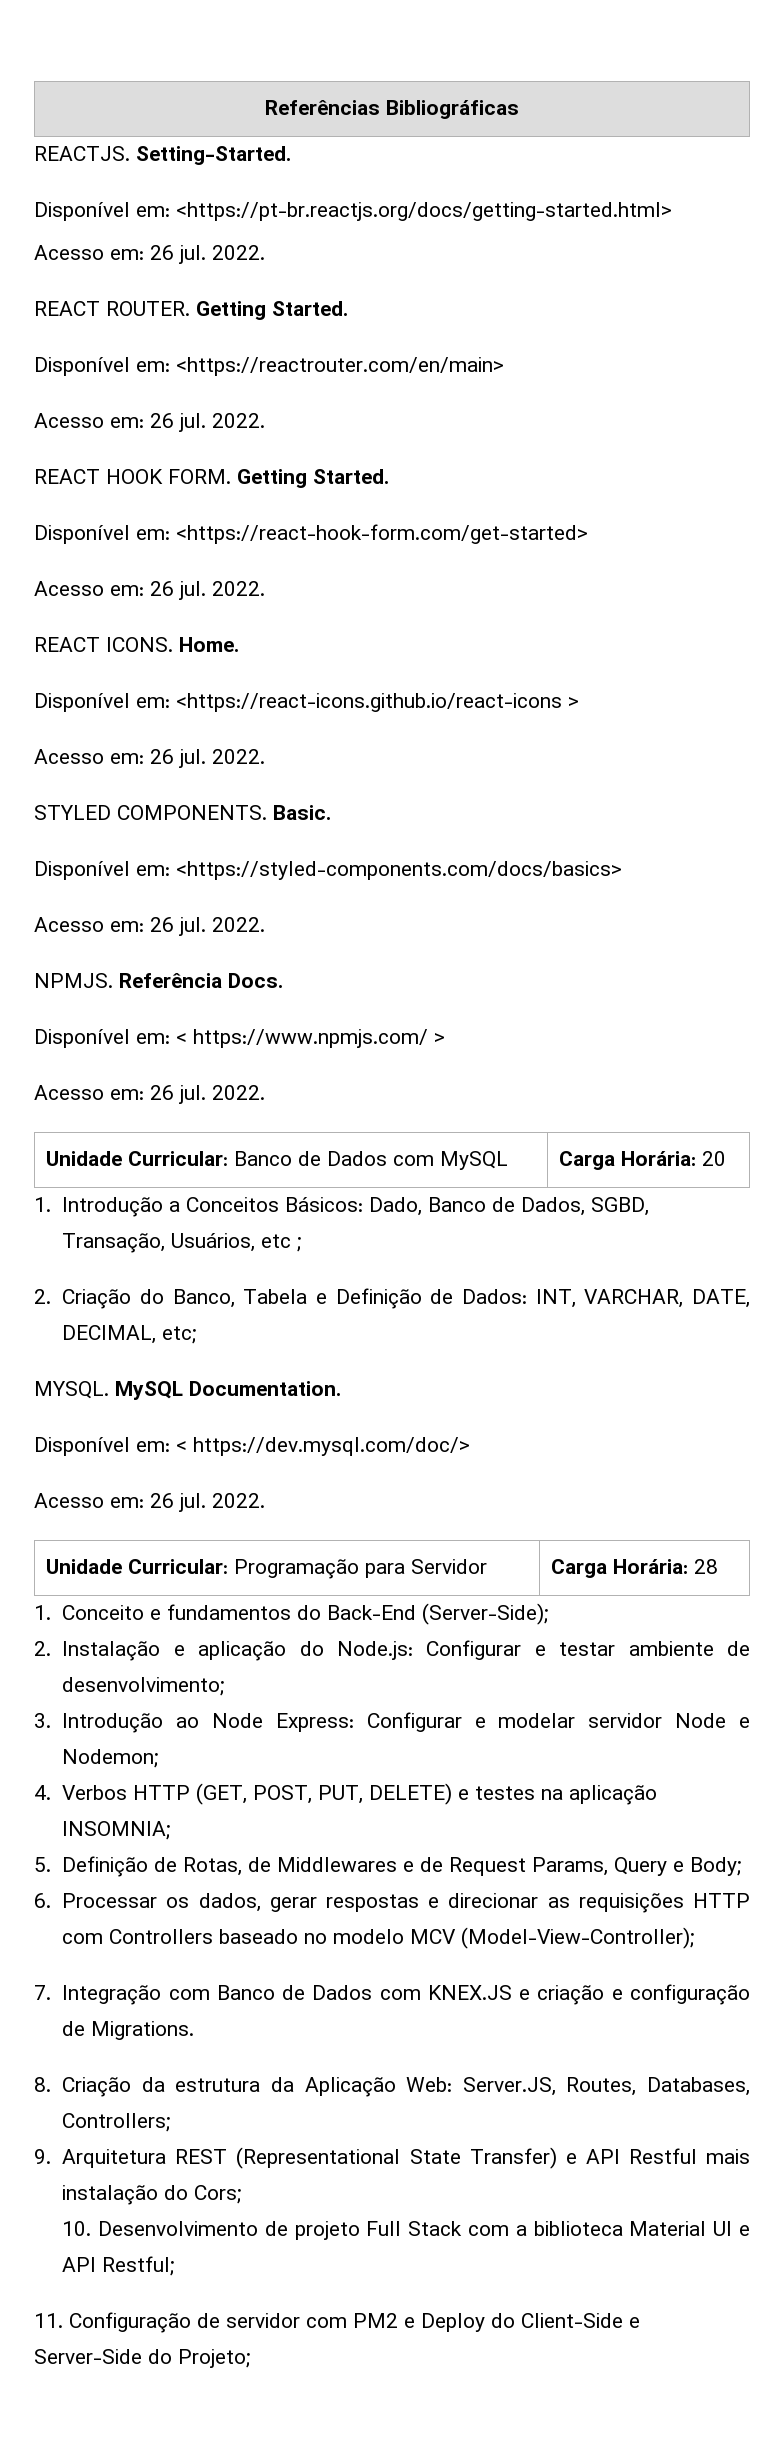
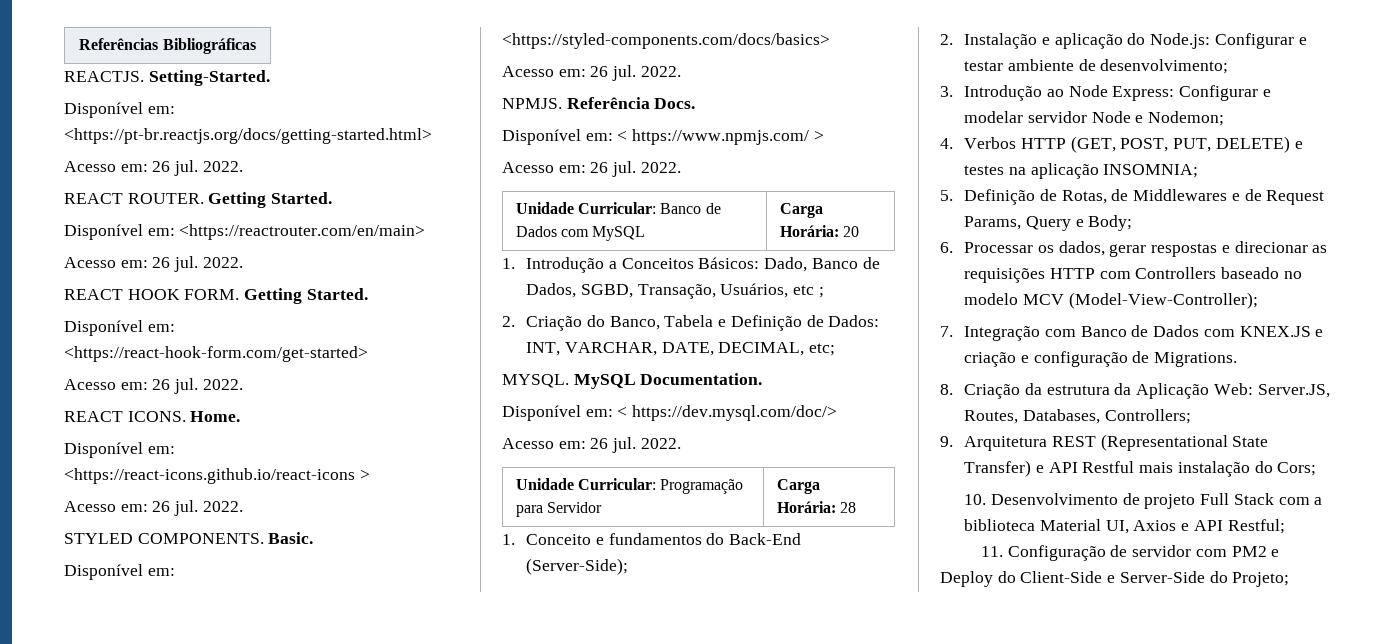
- 10. Desenvolvimento de projeto Full Stack com a biblioteca Material UI e API Restful;
+ 10. Desenvolvimento de projeto Full Stack com a biblioteca Material UI, Axios e API Restful;

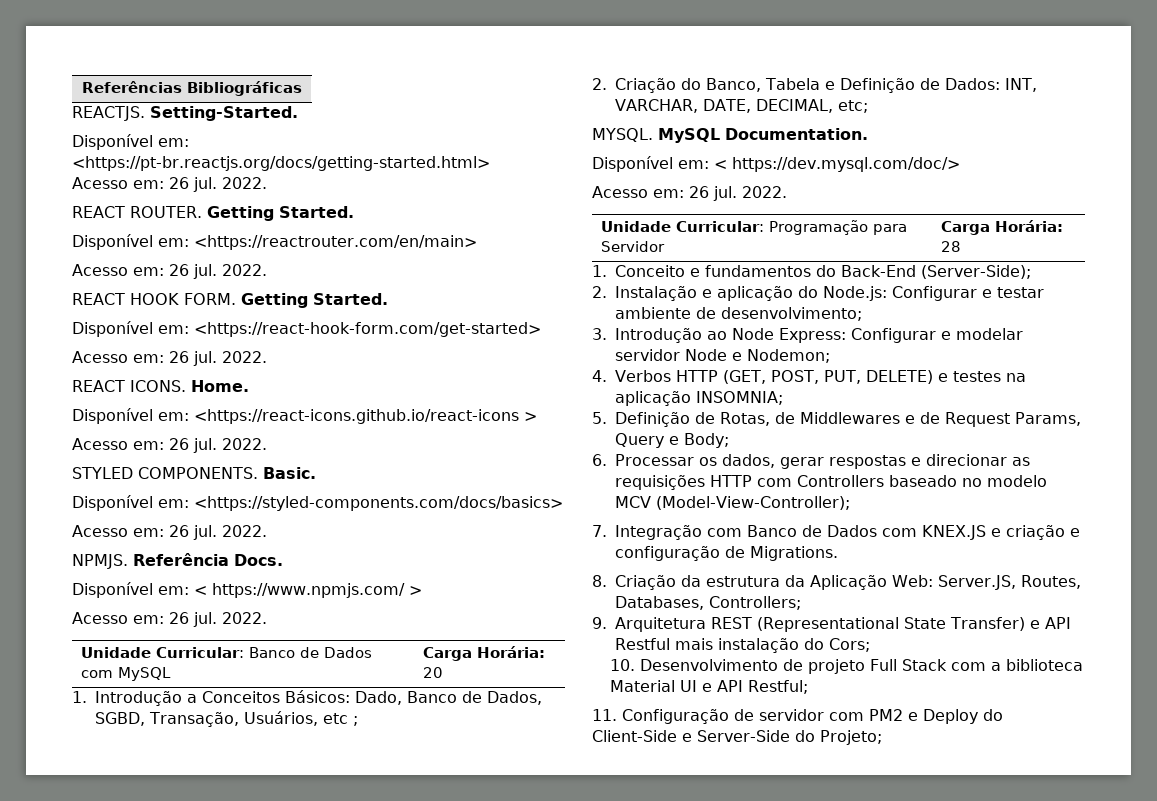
- 10. Desenvolvimento de projeto Full Stack com a biblioteca Material UI, Axios e API Restful;
+ 10. Desenvolvimento de projeto Full Stack com a biblioteca Material UI e API Restful;

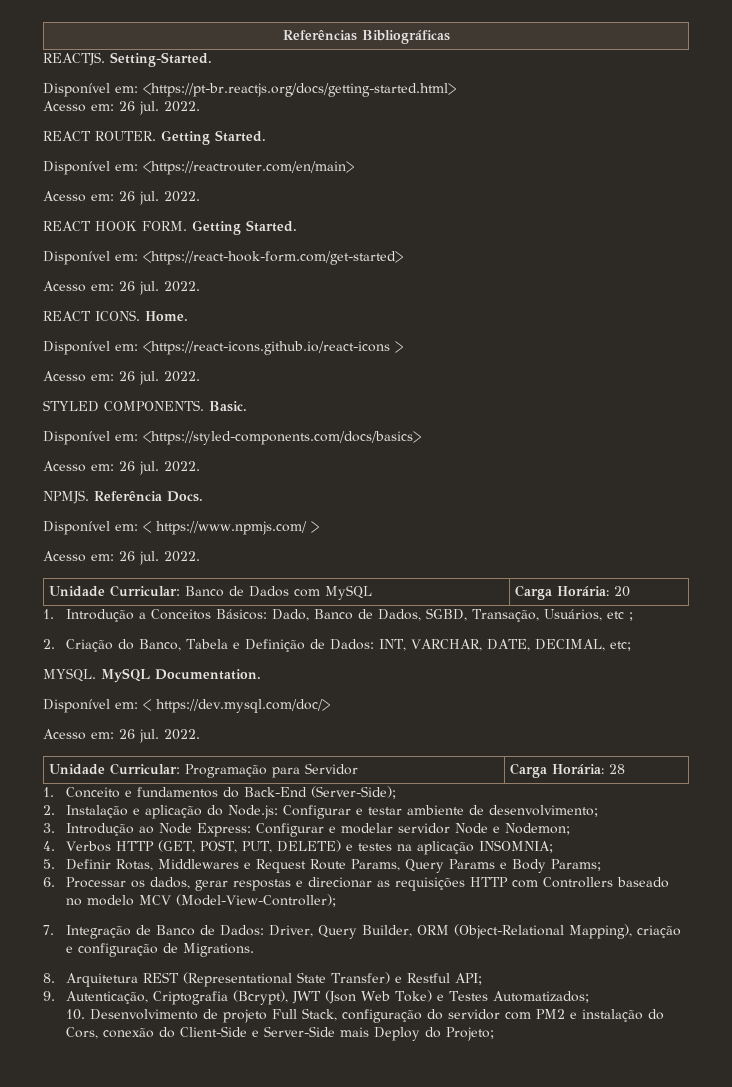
- 5. Definição de Rotas, de Middlewares e de Request Params, Query e Body;
+ 5. Definir Rotas, Middlewares e Request Route Params, Query Params e Body Params;
- 7. Integração com Banco de Dados com KNEX.JS e criação e configuração de Migrations.
+ 7. Integração de Banco de Dados: Driver, Query Builder, ORM (Object-Relational Mapping), criação e configuração de Migrations.
- 8. Criação da estrutura da Aplicação Web: Server.JS, Routes, Databases, Controllers;
- 9. Arquitetura REST (Representational State Transfer) e API Restful mais instalação do Cors;
+ 8. Arquitetura REST (Representational State Transfer) e Restful API;
+ 9. Autenticação, Criptografia (Bcrypt), JWT (Json Web Toke) e Testes Automatizados;
- 10. Desenvolvimento de projeto Full Stack com a biblioteca Material UI e API Restful;
- 11. Configuração de servidor com PM2 e Deploy do Client-Side e Server-Side do Projeto;
+ 10. Desenvolvimento de projeto Full Stack, configuração do servidor com PM2 e instalação do Cors, conexão do Client-Side e Server-Side mais Deploy do Projeto;

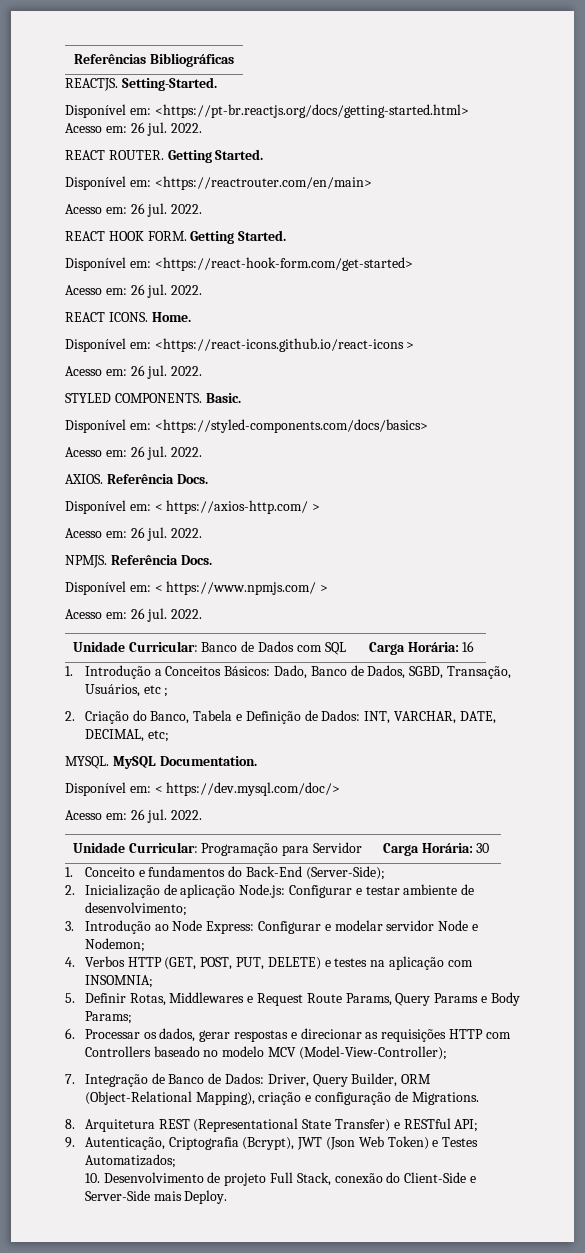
+ AXIOS. Referência Docs.
+ Disponível em: < https://axios-http.com/ >
+ Acesso em: 26 jul. 2022.
- Unidade Curricular: Banco de Dados com MySQL | Carga Horária: 20
+ Unidade Curricular: Banco de Dados com SQL | Carga Horária: 16
- Unidade Curricular: Programação para Servidor | Carga Horária: 28
+ Unidade Curricular: Programação para Servidor | Carga Horária: 30
- 2. Instalação e aplicação do Node.js: Configurar e testar ambiente de desenvolvimento;
+ 2. Inicialização de aplicação Node.js: Configurar e testar ambiente de desenvolvimento;
- 4. Verbos HTTP (GET, POST, PUT, DELETE) e testes na aplicação INSOMNIA;
+ 4. Verbos HTTP (GET, POST, PUT, DELETE) e testes na aplicação com INSOMNIA;
- 8. Arquitetura REST (Representational State Transfer) e Restful API;
+ 8. Arquitetura REST (Representational State Transfer) e RESTful API;
- 9. Autenticação, Criptografia (Bcrypt), JWT (Json Web Toke) e Testes Automatizados;
+ 9. Autenticação, Criptografia (Bcrypt), JWT (Json Web Token) e Testes Automatizados;
- 10. Desenvolvimento de projeto Full Stack, configuração do servidor com PM2 e instalação do Cors, conexão do Client-Side e Server-Side mais Deploy do Projeto;
+ 10. Desenvolvimento de projeto Full Stack, conexão do Client-Side e Server-Side mais Deploy.

